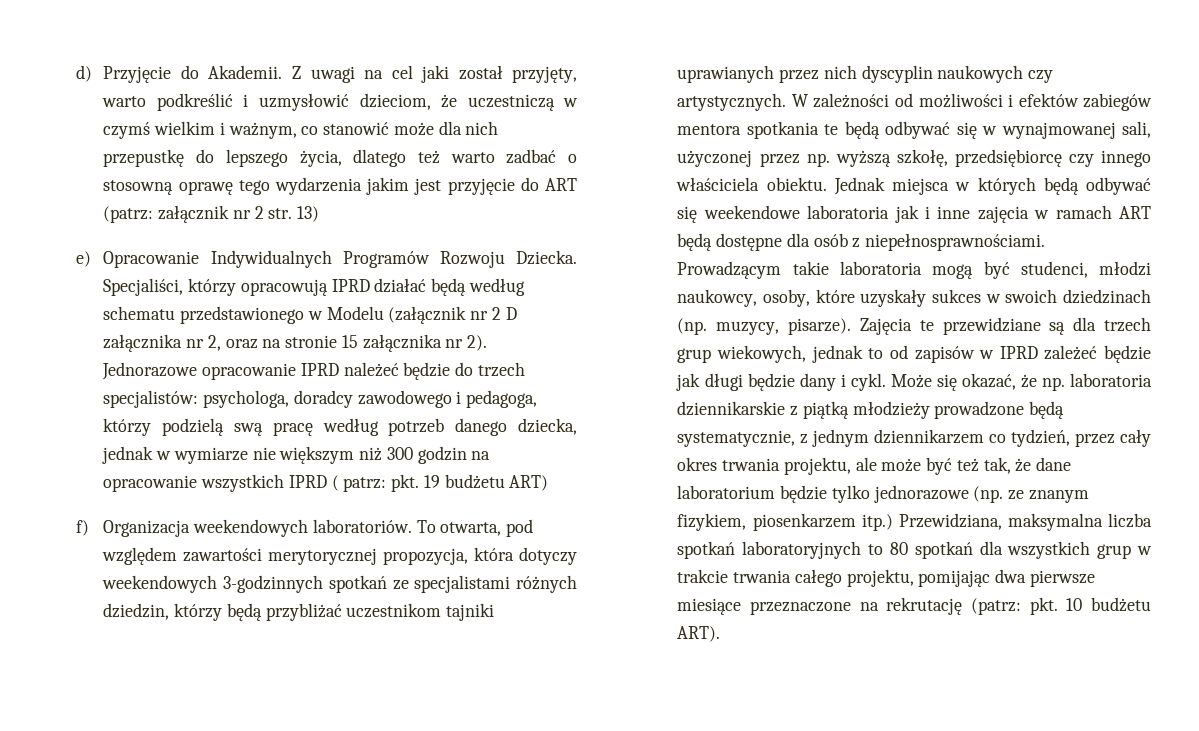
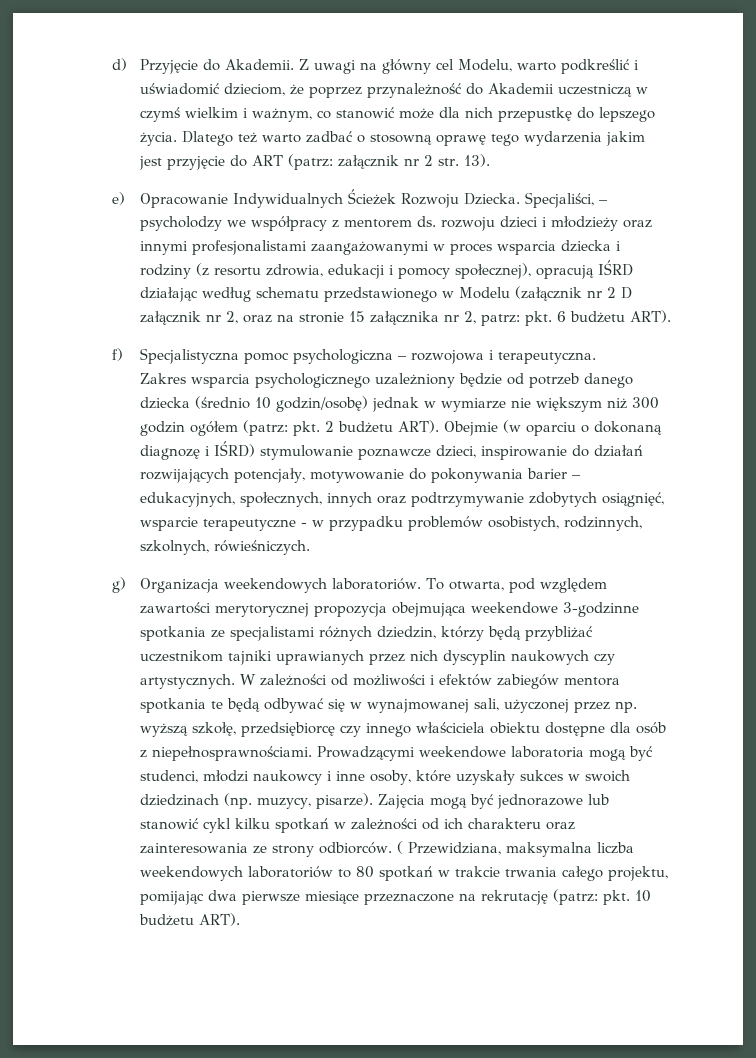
- Z uwagi na cel jaki został przyjęty, warto podkreślić i uzmysłowić dzieciom, że uczestniczą w czymś wielkim i ważnym, co stanowić może dla nich przepustkę do lepszego życia, dlatego też warto zadbać o stosowną oprawę tego wydarzenia jakim jest przyjęcie do ART (patrz: załącznik nr 2 str. 13)
+ Z uwagi na główny cel Modelu, warto podkreślić i uświadomić dzieciom, że poprzez przynależność do Akademii uczestniczą w czymś wielkim i ważnym, co stanowić może dla nich przepustkę do lepszego życia. Dlatego też warto zadbać o stosowną oprawę tego wydarzenia jakim jest przyjęcie do ART (patrz: załącznik nr 2 str. 13).
- e) Opracowanie Indywidualnych Programów Rozwoju Dziecka.
+ e) Opracowanie Indywidualnych Ścieżek Rozwoju Dziecka.
- Specjaliści, którzy opracowują IPRD działać będą według schematu przedstawionego w Modelu (załącznik nr 2 D załącznika nr 2, oraz na stronie 15 załącznika nr 2). Jednorazowe opracowanie IPRD należeć będzie do trzech specjalistów: psychologa, doradcy zawodowego i pedagoga, którzy podzielą swą pracę według potrzeb danego dziecka, jednak w wymiarze nie większym niż 300 godzin na opracowanie wszystkich IPRD ( patrz: pkt. 19 budżetu ART)
- f) Organizacja weekendowych laboratoriów.
+ Specjaliści, – psycholodzy we współpracy z mentorem ds. rozwoju dzieci i młodzieży oraz innymi profesjonalistami zaangażowanymi w proces wsparcia dziecka i rodziny (z resortu zdrowia, edukacji i pomocy społecznej), opracują IŚRD działając według schematu przedstawionego w Modelu (załącznik nr 2 D załącznik nr 2, oraz na stronie 15 załącznika nr 2, patrz: pkt. 6 budżetu ART).
+ f) Specjalistyczna pomoc psychologiczna – rozwojowa i terapeutyczna.
+ Zakres wsparcia psychologicznego uzależniony będzie od potrzeb danego dziecka (średnio 10 godzin/osobę) jednak w wymiarze nie większym niż 300 godzin ogółem (patrz: pkt. 2 budżetu ART). Obejmie (w oparciu o dokonaną diagnozę i IŚRD) stymulowanie poznawcze dzieci, inspirowanie do działań rozwijających potencjały, motywowanie do pokonywania barier – edukacyjnych, społecznych, innych oraz podtrzymywanie zdobytych osiągnięć, wsparcie terapeutyczne - w przypadku problemów osobistych, rodzinnych, szkolnych, rówieśniczych.
+ g) Organizacja weekendowych laboratoriów.
- To otwarta, pod względem zawartości merytorycznej propozycja, która dotyczy weekendowych 3-godzinnych spotkań ze specjalistami różnych dziedzin, którzy będą przybliżać uczestnikom tajniki uprawianych przez nich dyscyplin naukowych czy artystycznych.
+ To otwarta, pod względem zawartości merytorycznej propozycja obejmująca weekendowe 3-godzinne spotkania ze specjalistami różnych dziedzin, którzy będą przybliżać uczestnikom tajniki uprawianych przez nich dyscyplin naukowych czy artystycznych.
- W zależności od możliwości i efektów zabiegów mentora spotkania te będą odbywać się w wynajmowanej sali, użyczonej przez np. wyższą szkołę, przedsiębiorcę czy innego właściciela obiektu. Jednak miejsca w których będą odbywać się weekendowe laboratoria jak i inne zajęcia w ramach ART będą dostępne dla osób z niepełnosprawnościami.
+ W zależności od możliwości i efektów zabiegów mentora spotkania te będą odbywać się w wynajmowanej sali, użyczonej przez np. wyższą szkołę, przedsiębiorcę czy innego właściciela obiektu dostępne dla osób z niepełnosprawnościami.
- Prowadzącym takie laboratoria mogą być studenci, młodzi naukowcy, osoby, które uzyskały sukces w swoich dziedzinach (np. muzycy, pisarze).
+ Prowadzącymi weekendowe laboratoria mogą być studenci, młodzi naukowcy i inne osoby, które uzyskały sukces w swoich dziedzinach (np. muzycy, pisarze).
- Zajęcia te przewidziane są dla trzech grup wiekowych, jednak to od zapisów w IPRD zależeć będzie jak długi będzie dany i cykl. Może się okazać, że np. laboratoria dziennikarskie z piątką młodzieży prowadzone będą systematycznie, z jednym dziennikarzem co tydzień, przez cały okres trwania projektu, ale może być też tak, że dane laboratorium będzie tylko jednorazowe (np. ze znanym fizykiem, piosenkarzem itp.) Przewidziana, maksymalna liczba spotkań laboratoryjnych to 80 spotkań dla wszystkich grup w trakcie trwania całego projektu, pomijając dwa pierwsze miesiące przeznaczone na rekrutację (patrz: pkt. 10 budżetu ART).
+ Zajęcia mogą być jednorazowe lub stanowić cykl kilku spotkań w zależności od ich charakteru oraz zainteresowania ze strony odbiorców. ( Przewidziana, maksymalna liczba weekendowych laboratoriów to 80 spotkań w trakcie trwania całego projektu, pomijając dwa pierwsze miesiące przeznaczone na rekrutację (patrz: pkt. 10 budżetu ART).

